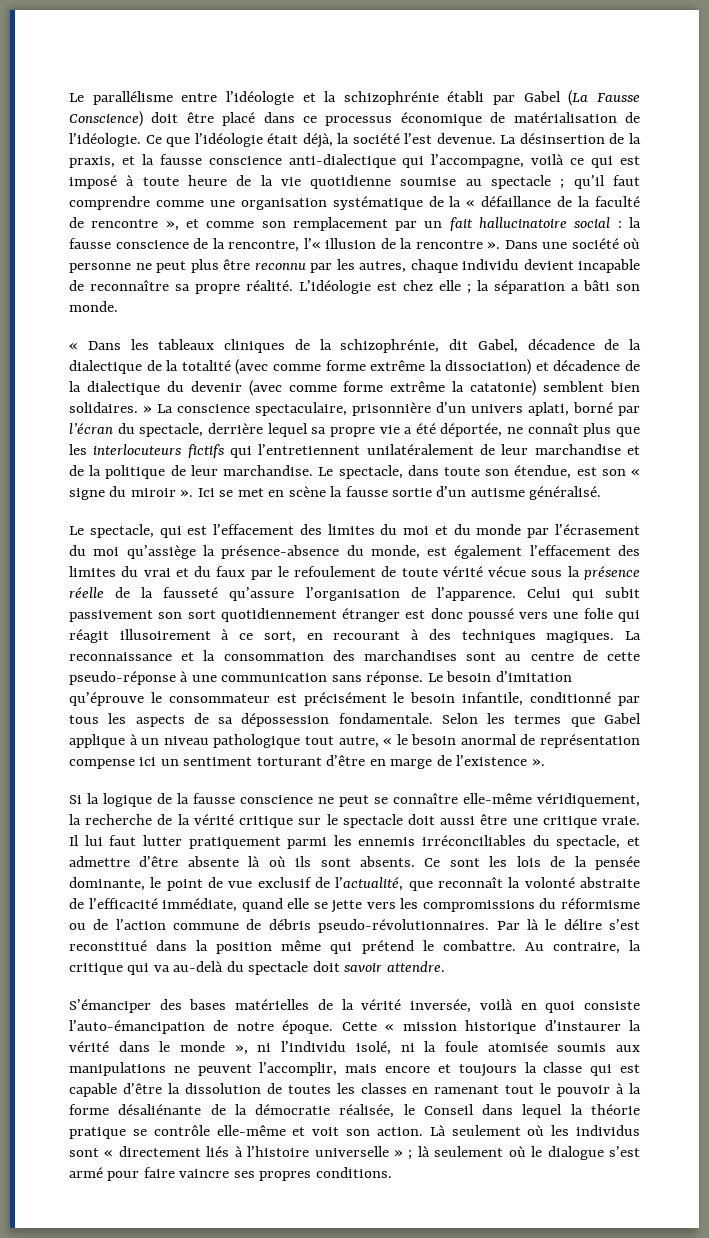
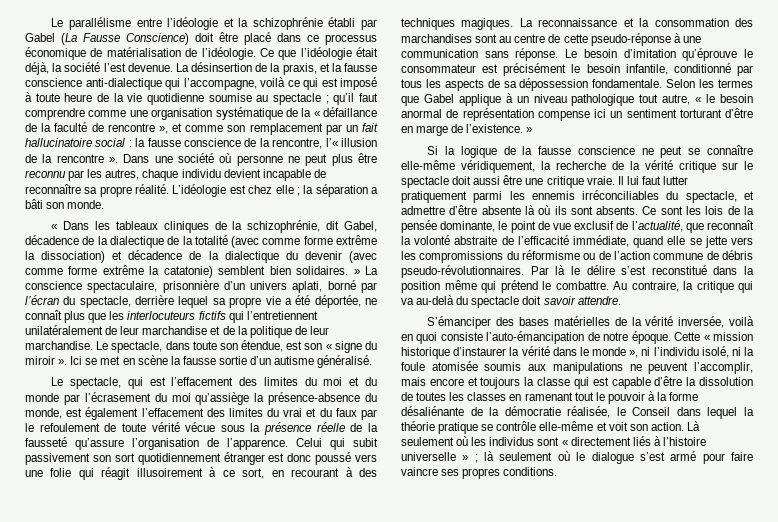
- Selon les termes que Gabel applique à un niveau pathologique tout autre, « le besoin anormal de représentation compense ici un sentiment torturant d’être en marge de l’existence ».
+ Selon les termes que Gabel applique à un niveau pathologique tout autre, « le besoin anormal de représentation compense ici un sentiment torturant d’être en marge de l’existence. »

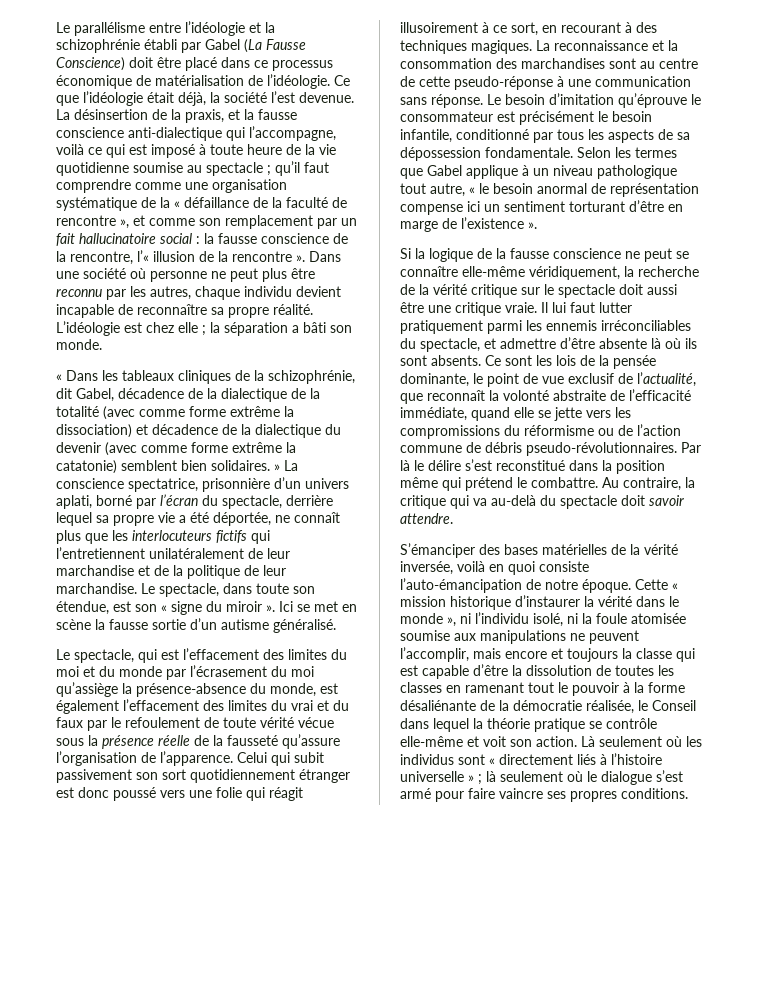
- « Dans les tableaux cliniques de la schizophrénie, dit Gabel, décadence de la dialectique de la totalité (avec comme forme extrême la dissociation) et décadence de la dialectique du devenir (avec comme forme extrême la catatonie) semblent bien solidaires. » La conscience spectaculaire, prisonnière d’un univers aplati, borné par l’écran du spectacle, derrière lequel sa propre vie a été déportée, ne connaît plus que les interlocuteurs fictifs qui l’entretiennent unilatéralement de leur marchandise et de la politique de leur marchandise.
+ « Dans les tableaux cliniques de la schizophrénie, dit Gabel, décadence de la dialectique de la totalité (avec comme forme extrême la dissociation) et décadence de la dialectique du devenir (avec comme forme extrême la catatonie) semblent bien solidaires. » La conscience spectatrice, prisonnière d’un univers aplati, borné par l’écran du spectacle, derrière lequel sa propre vie a été déportée, ne connaît plus que les interlocuteurs fictifs qui l’entretiennent unilatéralement de leur marchandise et de la politique de leur marchandise.
- Selon les termes que Gabel applique à un niveau pathologique tout autre, « le besoin anormal de représentation compense ici un sentiment torturant d’être en marge de l’existence. »
+ Selon les termes que Gabel applique à un niveau pathologique tout autre, « le besoin anormal de représentation compense ici un sentiment torturant d’être en marge de l’existence ».
- Cette « mission historique d’instaurer la vérité dans le monde », ni l’individu isolé, ni la foule atomisée soumis aux manipulations ne peuvent l’accomplir, mais encore et toujours la classe qui est capable d’être la dissolution de toutes les classes en ramenant tout le pouvoir à la forme désaliénante de la démocratie réalisée, le Conseil dans lequel la théorie pratique se contrôle elle-même et voit son action.
+ Cette « mission historique d’instaurer la vérité dans le monde », ni l’individu isolé, ni la foule atomisée soumise aux manipulations ne peuvent l’accomplir, mais encore et toujours la classe qui est capable d’être la dissolution de toutes les classes en ramenant tout le pouvoir à la forme désaliénante de la démocratie réalisée, le Conseil dans lequel la théorie pratique se contrôle elle-même et voit son action.

